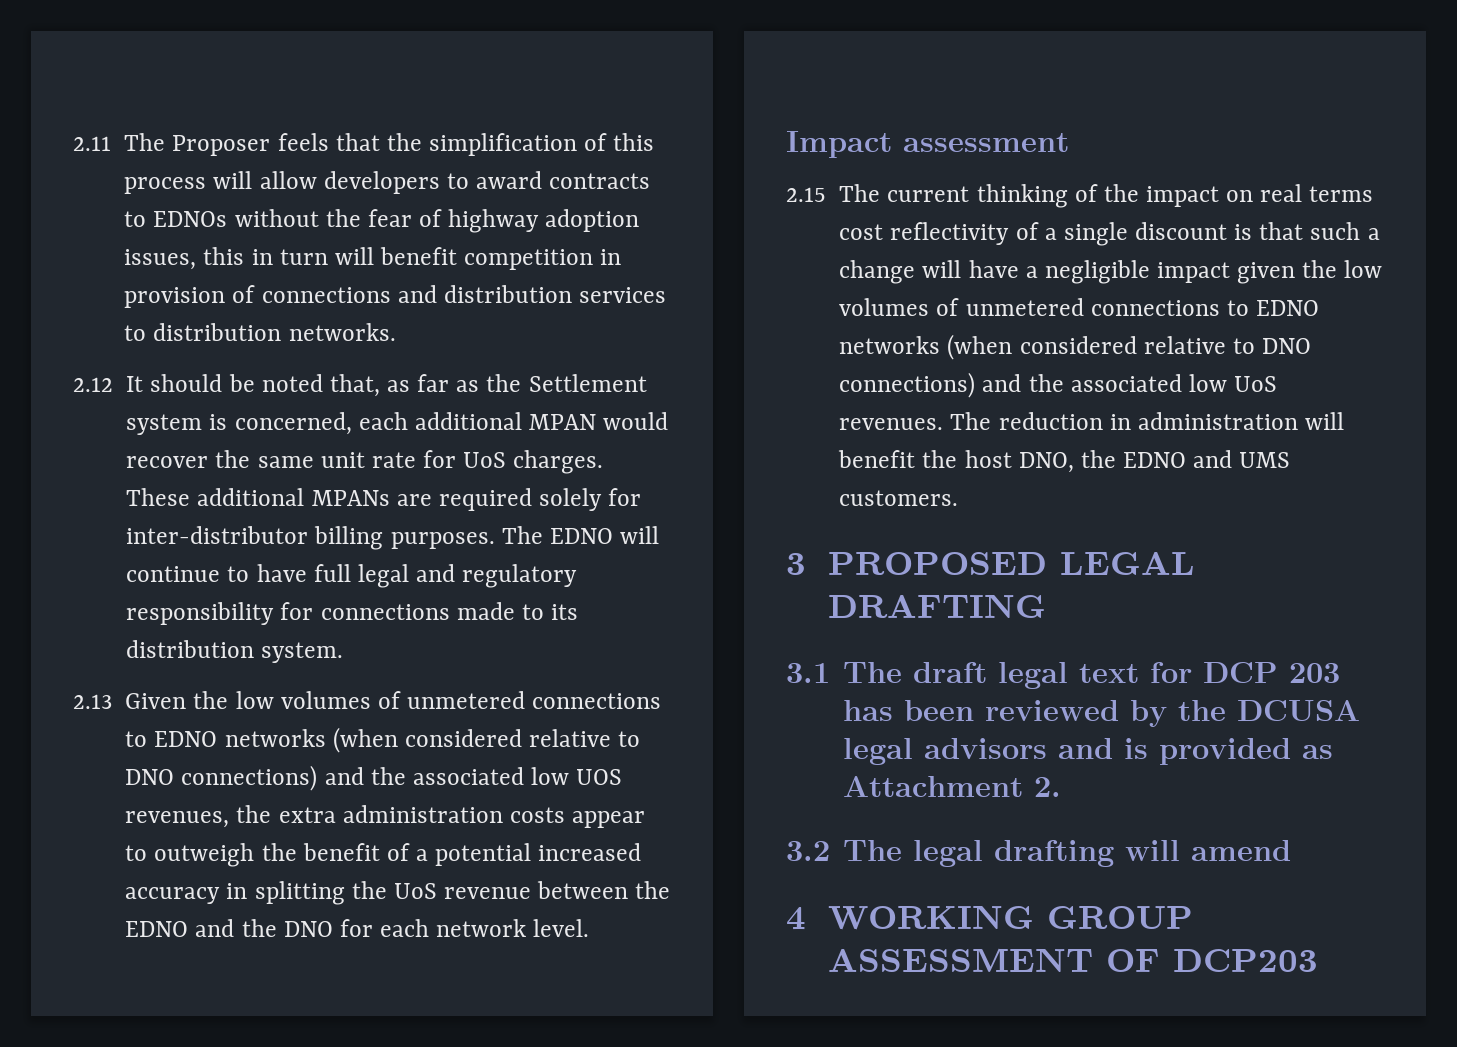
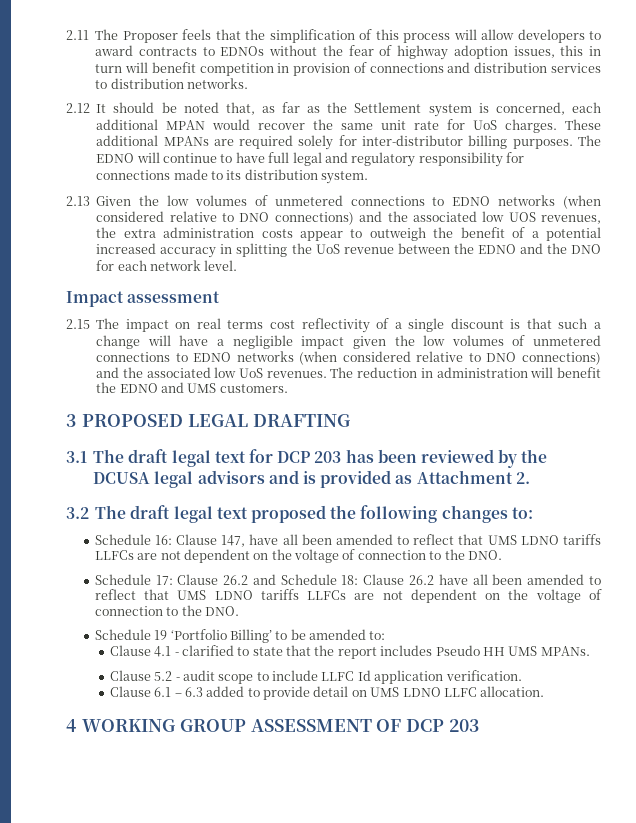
- 2.15 The current thinking of the impact on real terms cost reflectivity of a single discount is that such a change will have a negligible impact given the low volumes of unmetered connections to EDNO networks (when considered relative to DNO connections) and the associated low UoS revenues.
+ 2.15 The impact on real terms cost reflectivity of a single discount is that such a change will have a negligible impact given the low volumes of unmetered connections to EDNO networks (when considered relative to DNO connections) and the associated low UoS revenues.
- The reduction in administration will benefit the host DNO, the EDNO and UMS customers.
+ The reduction in administration will benefit the EDNO and UMS customers.
- 3.2 The legal drafting will amend
+ 3.2 The draft legal text proposed the following changes to:
+ Schedule 16: Clause 147, have all been amended to reflect that UMS LDNO tariffs LLFCs are not dependent on the voltage of connection to the DNO.
+ Schedule 17: Clause 26.2 and Schedule 18: Clause 26.2 have all been amended to reflect that UMS LDNO tariffs LLFCs are not dependent on the voltage of connection to the DNO.
+ Schedule 19 ‘Portfolio Billing’ to be amended to:
+ Clause 4.1 - clarified to state that the report includes Pseudo HH UMS MPANs.
+ Clause 5.2 - audit scope to include LLFC Id application verification.
+ Clause 6.1 – 6.3 added to provide detail on UMS LDNO LLFC allocation.
- 4 WORKING GROUP ASSESSMENT OF DCP203
+ 4 WORKING GROUP ASSESSMENT OF DCP 203

